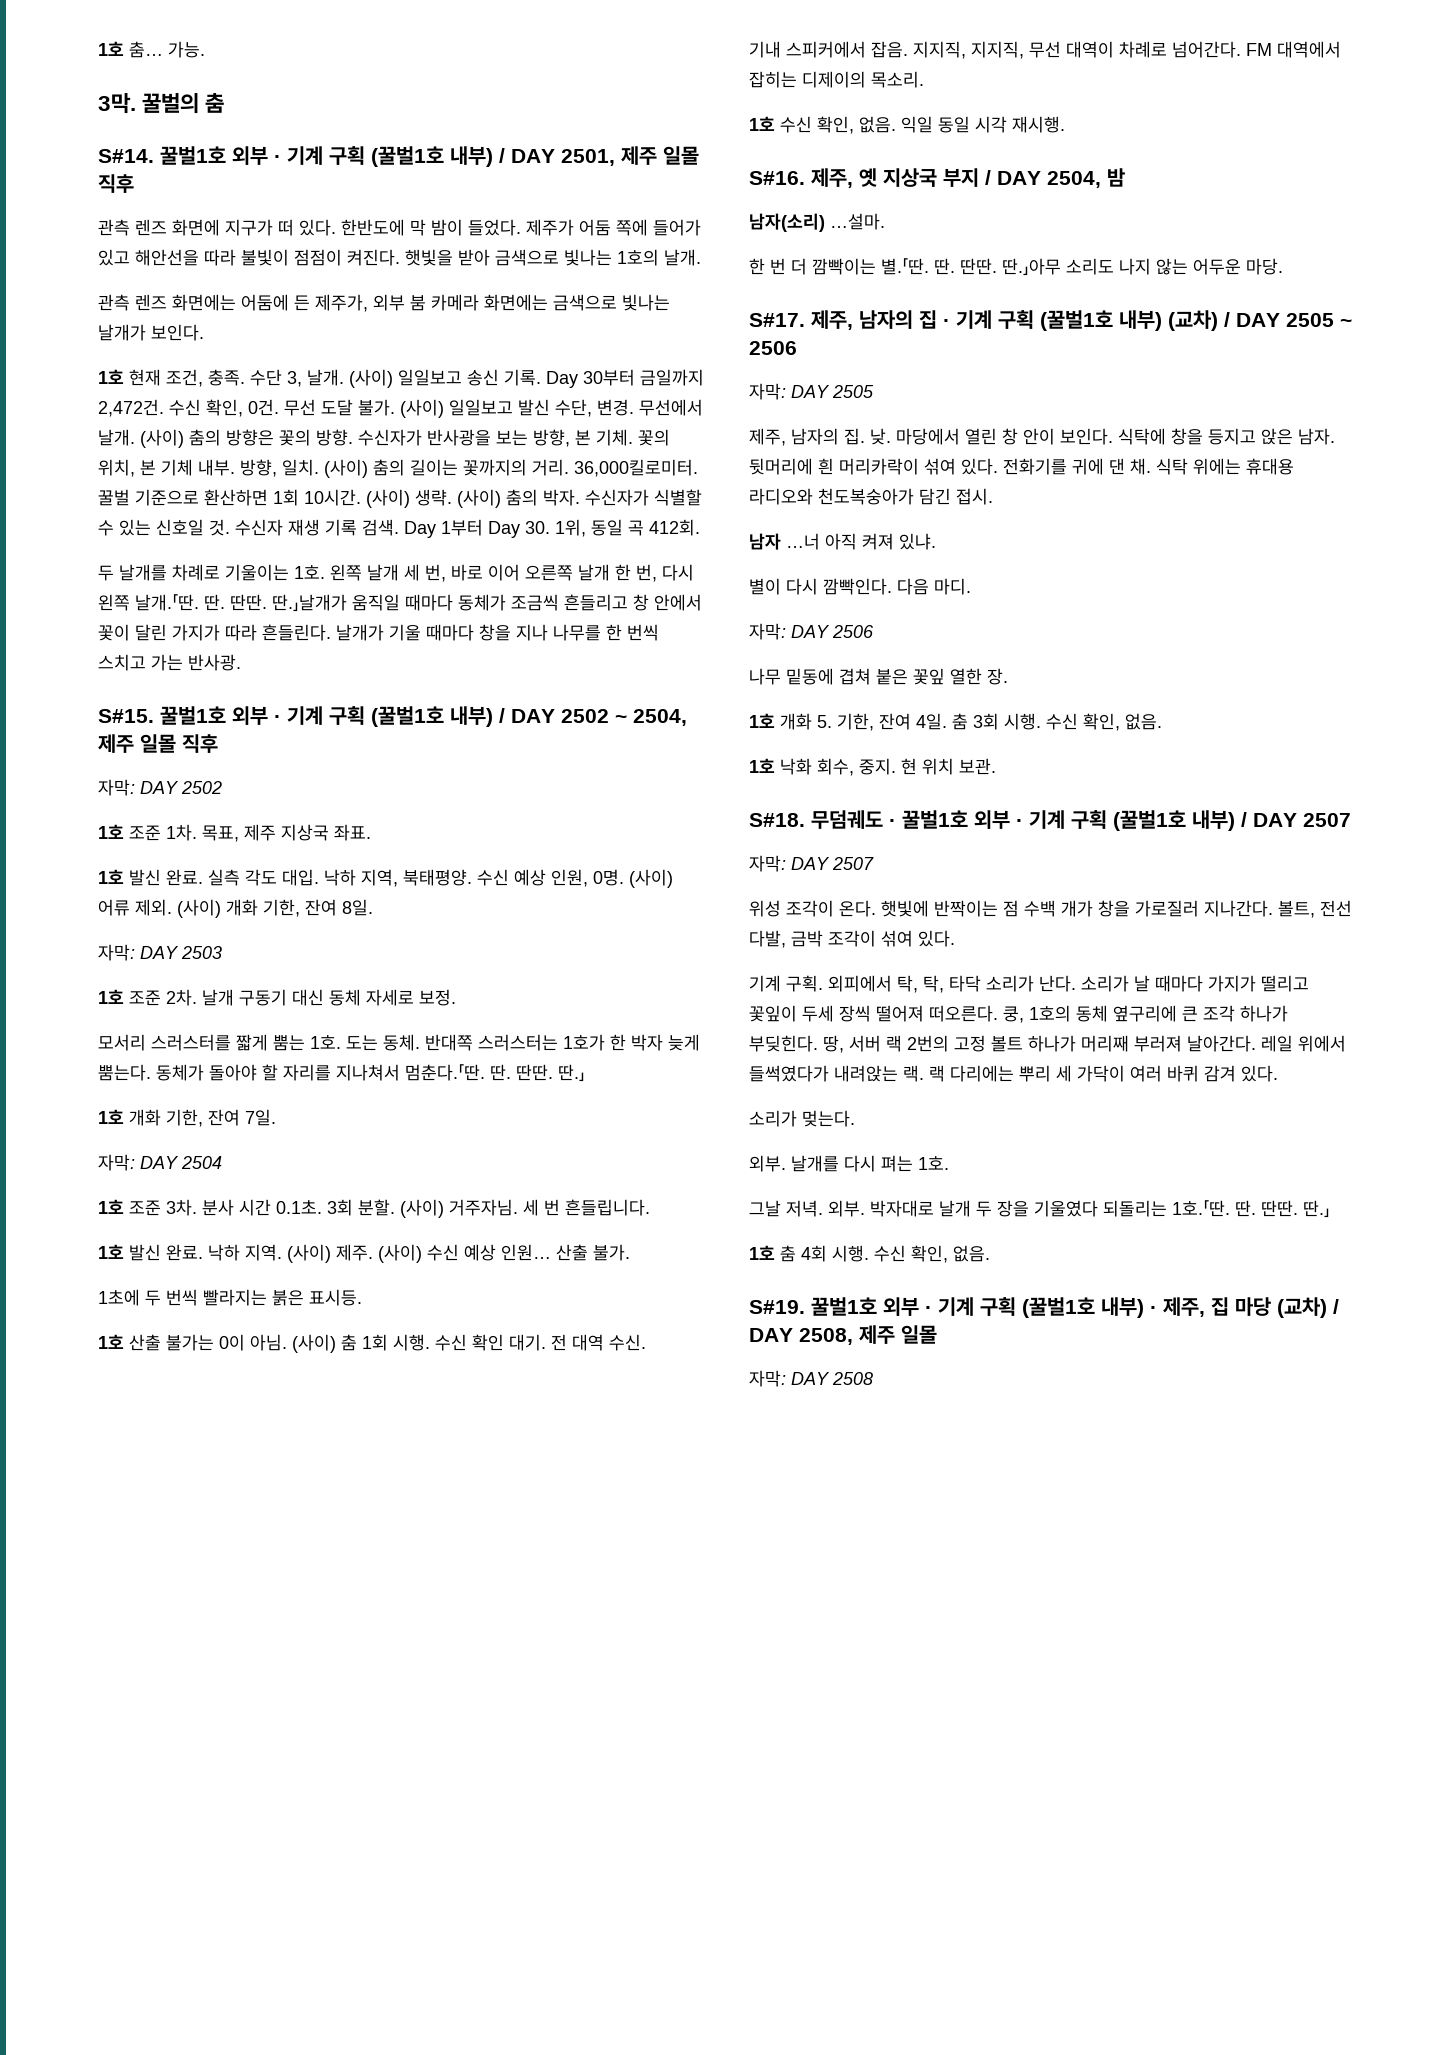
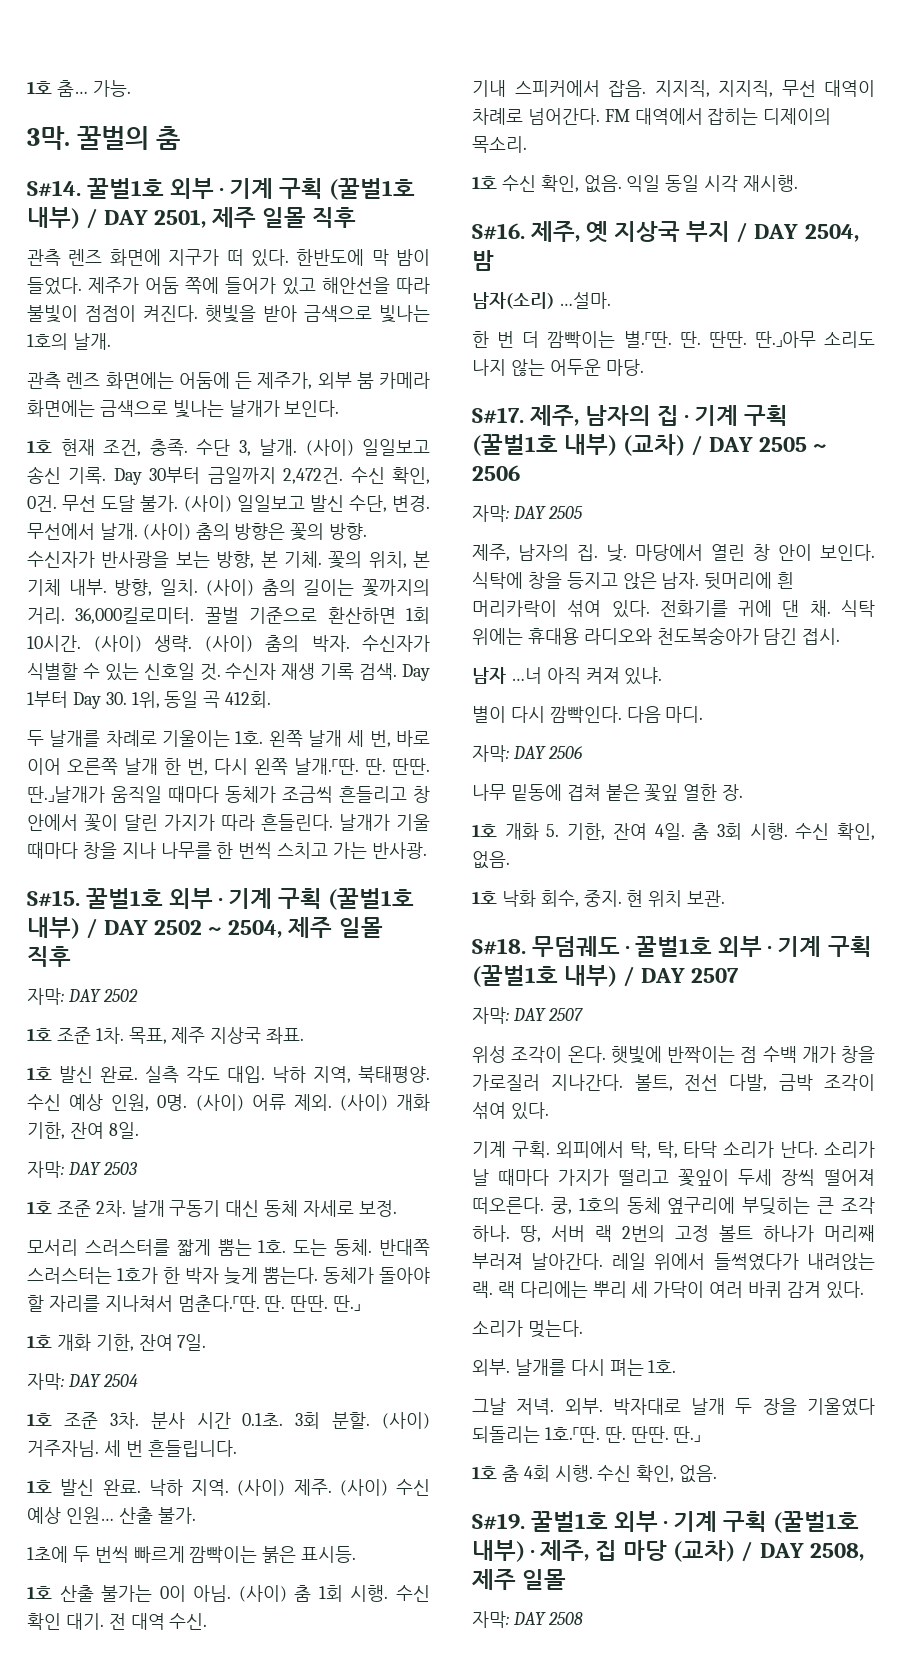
- 1초에 두 번씩 빨라지는 붉은 표시등.
+ 1초에 두 번씩 빠르게 깜빡이는 붉은 표시등.
- 쿵, 1호의 동체 옆구리에 큰 조각 하나가 부딪힌다.
+ 쿵, 1호의 동체 옆구리에 부딪히는 큰 조각 하나.

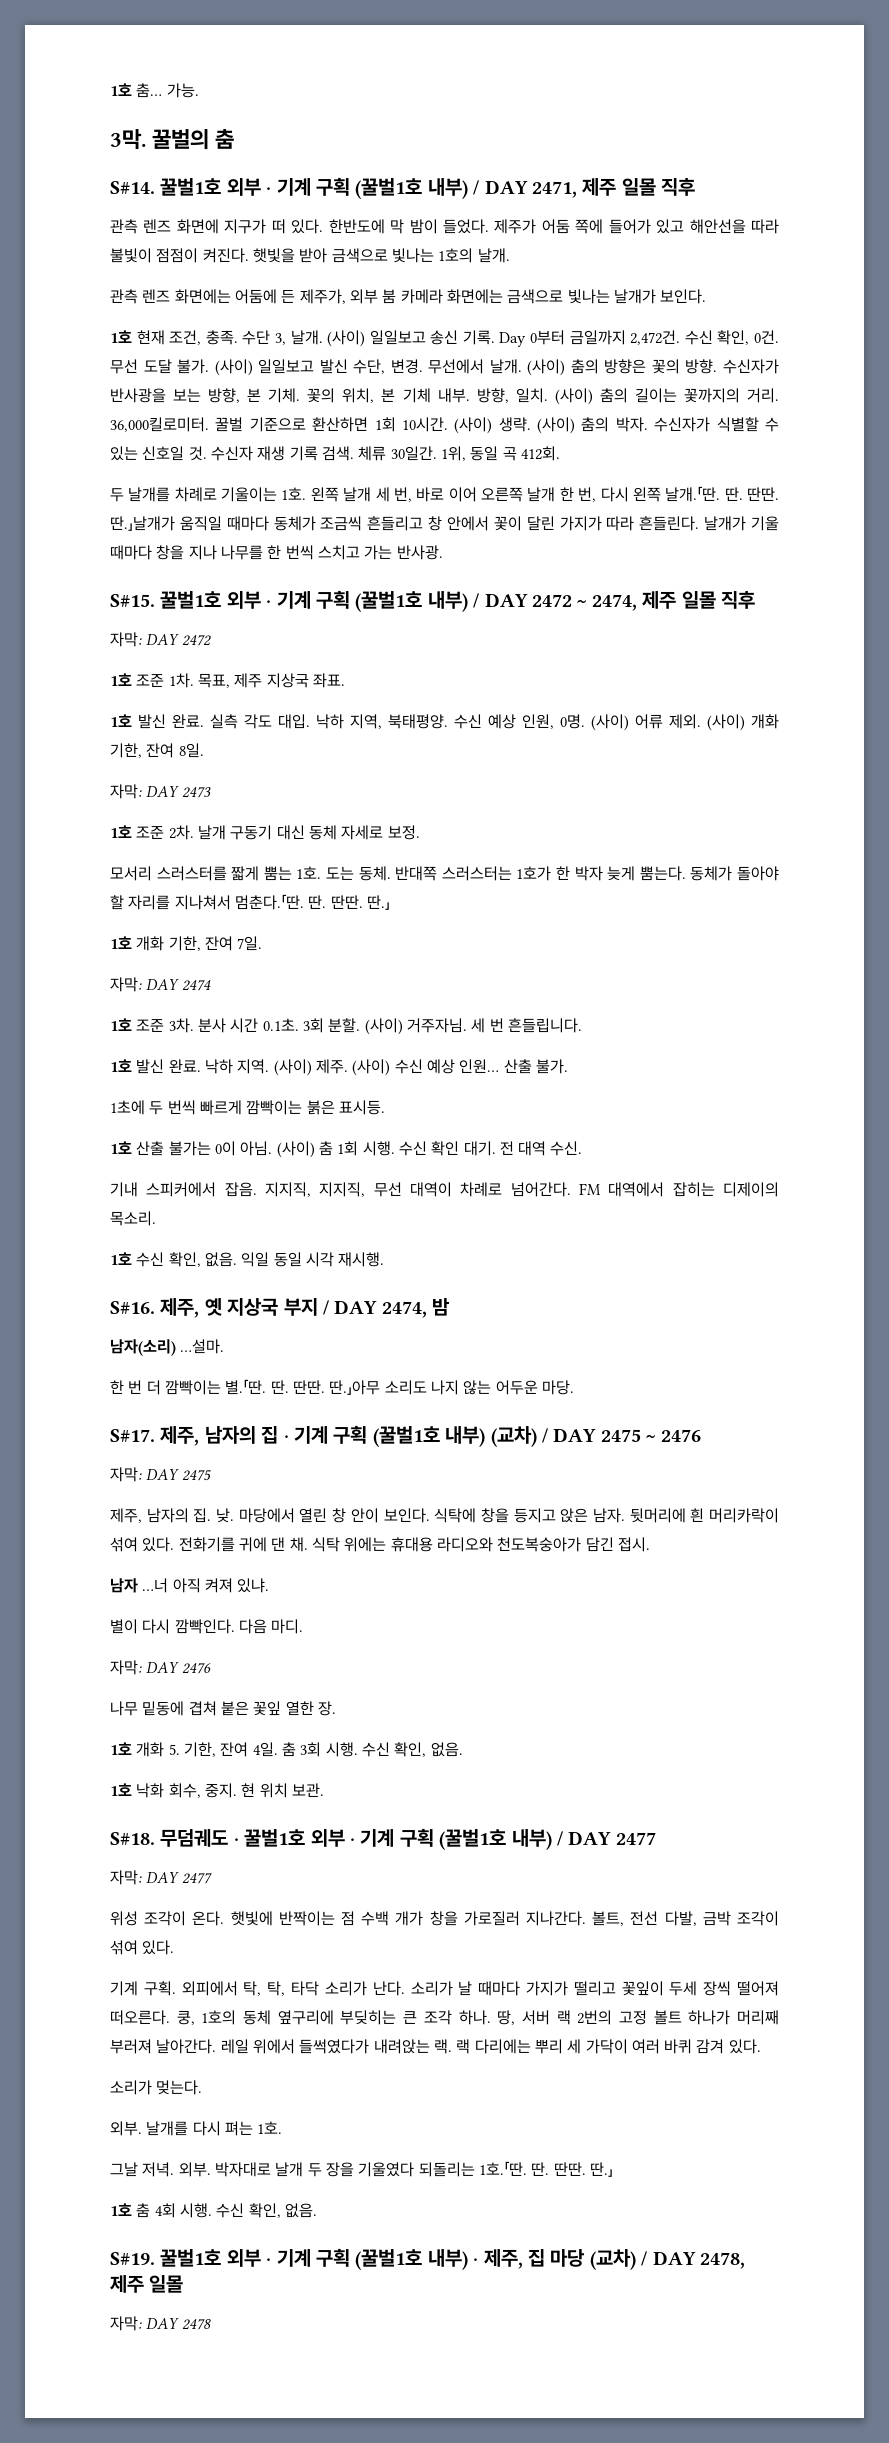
- 꿀벌1호 외부 · 기계 구획 (꿀벌1호 내부) / DAY 2501, 제주 일몰 직후
+ 꿀벌1호 외부 · 기계 구획 (꿀벌1호 내부) / DAY 2471, 제주 일몰 직후
- Day 30부터 금일까지 2,472건.
+ Day 0부터 금일까지 2,472건.
- Day 1부터 Day 30. 1위, 동일 곡 412회.
+ 체류 30일간. 1위, 동일 곡 412회.
- 꿀벌1호 외부 · 기계 구획 (꿀벌1호 내부) / DAY 2502 ~ 2504, 제주 일몰 직후
+ 꿀벌1호 외부 · 기계 구획 (꿀벌1호 내부) / DAY 2472 ~ 2474, 제주 일몰 직후
- 자막: DAY 2502
+ 자막: DAY 2472
- 자막: DAY 2503
+ 자막: DAY 2473
- 자막: DAY 2504
+ 자막: DAY 2474
- 제주, 옛 지상국 부지 / DAY 2504, 밤
+ 제주, 옛 지상국 부지 / DAY 2474, 밤
- 제주, 남자의 집 · 기계 구획 (꿀벌1호 내부) (교차) / DAY 2505 ~ 2506
- 자막: DAY 2505
+ 제주, 남자의 집 · 기계 구획 (꿀벌1호 내부) (교차) / DAY 2475 ~ 2476
+ 자막: DAY 2475
- 자막: DAY 2506
+ 자막: DAY 2476
- 무덤궤도 · 꿀벌1호 외부 · 기계 구획 (꿀벌1호 내부) / DAY 2507
- 자막: DAY 2507
+ 무덤궤도 · 꿀벌1호 외부 · 기계 구획 (꿀벌1호 내부) / DAY 2477
+ 자막: DAY 2477
- 꿀벌1호 외부 · 기계 구획 (꿀벌1호 내부) · 제주, 집 마당 (교차) / DAY 2508, 제주 일몰
+ 꿀벌1호 외부 · 기계 구획 (꿀벌1호 내부) · 제주, 집 마당 (교차) / DAY 2478, 제주 일몰
- 자막: DAY 2508
+ 자막: DAY 2478

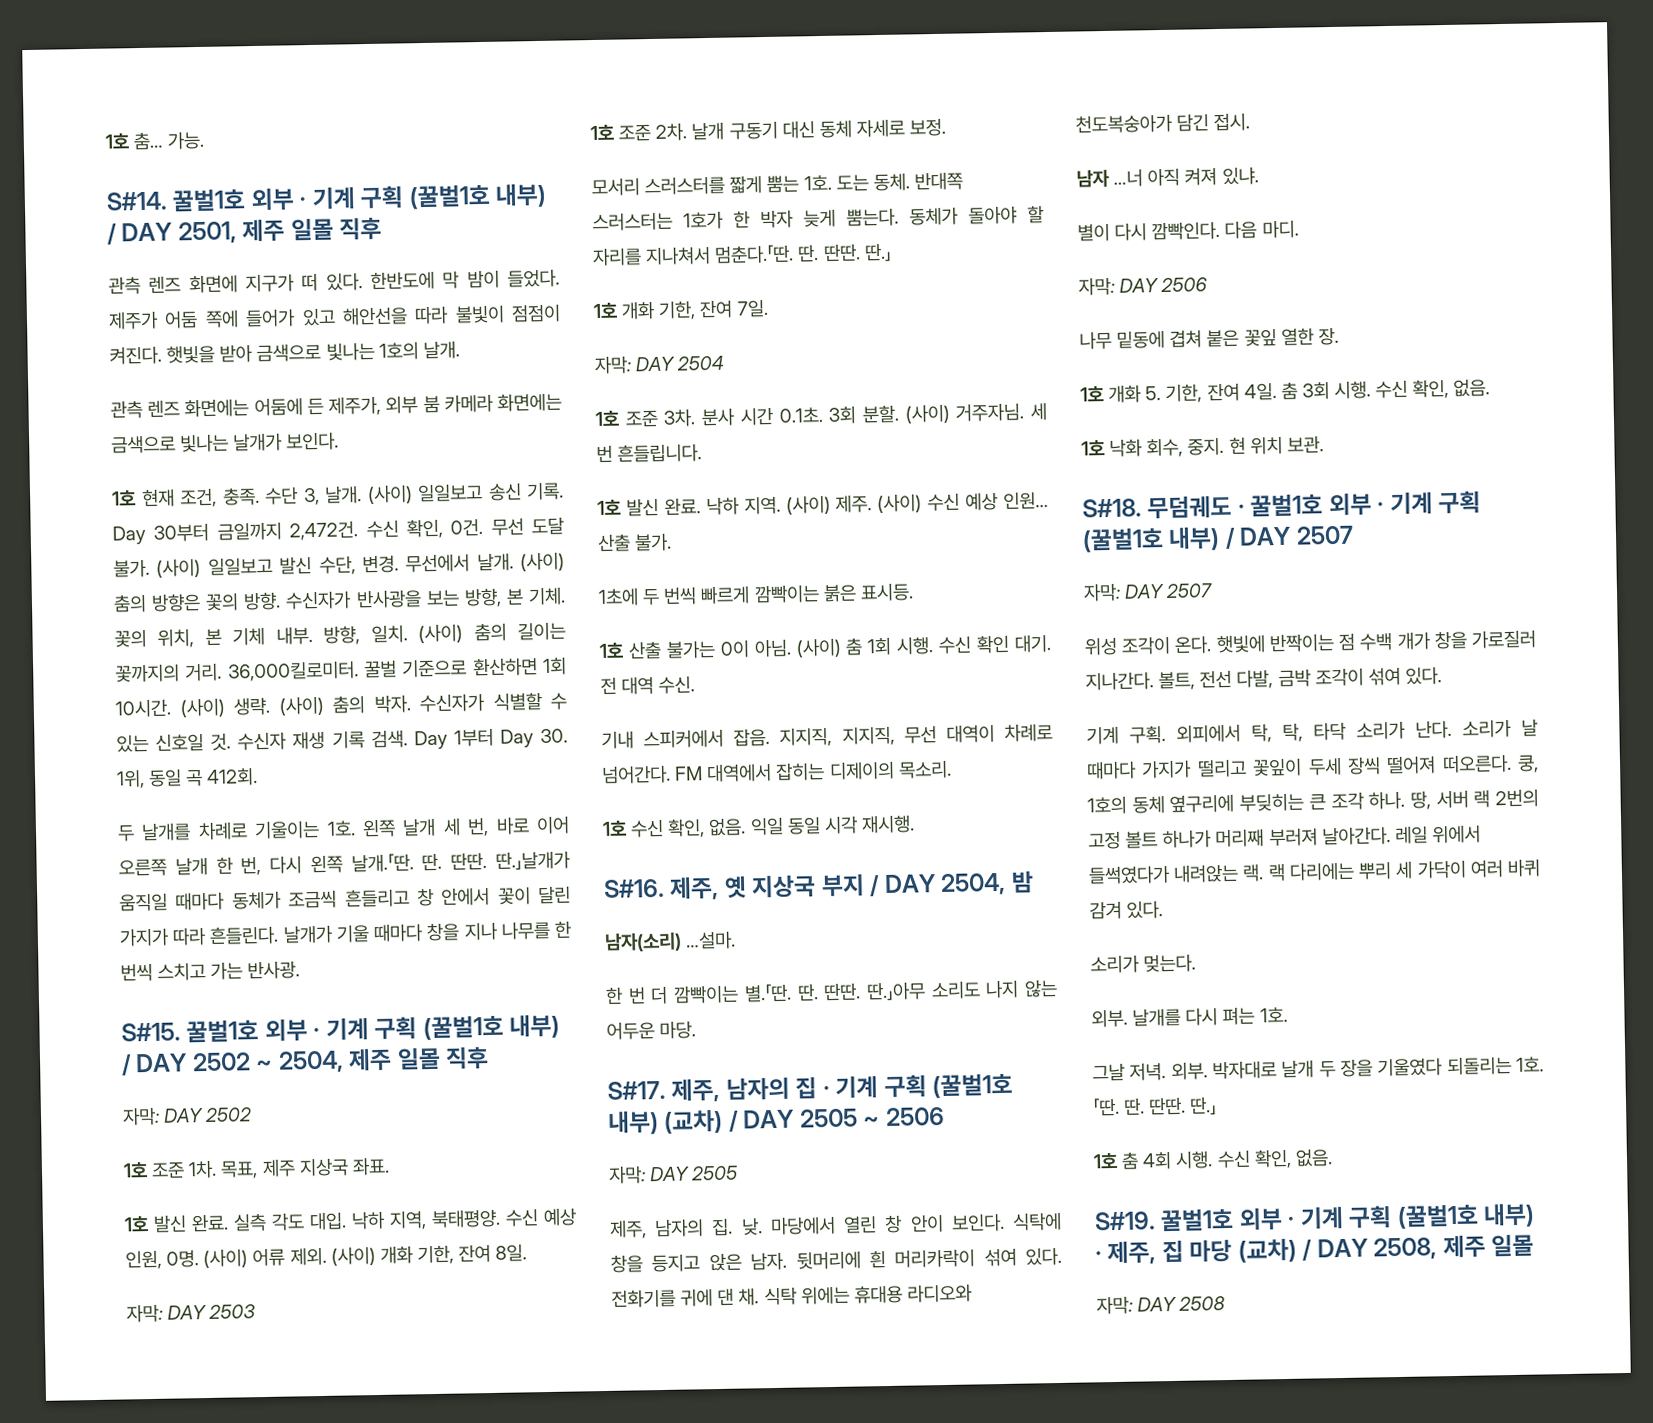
- 3막. 꿀벌의 춤
- 꿀벌1호 외부 · 기계 구획 (꿀벌1호 내부) / DAY 2471, 제주 일몰 직후
+ 꿀벌1호 외부 · 기계 구획 (꿀벌1호 내부) / DAY 2501, 제주 일몰 직후
- Day 0부터 금일까지 2,472건.
+ Day 30부터 금일까지 2,472건.
- 체류 30일간. 1위, 동일 곡 412회.
+ Day 1부터 Day 30. 1위, 동일 곡 412회.
- 꿀벌1호 외부 · 기계 구획 (꿀벌1호 내부) / DAY 2472 ~ 2474, 제주 일몰 직후
+ 꿀벌1호 외부 · 기계 구획 (꿀벌1호 내부) / DAY 2502 ~ 2504, 제주 일몰 직후
- 자막: DAY 2472
+ 자막: DAY 2502
- 자막: DAY 2473
+ 자막: DAY 2503
- 자막: DAY 2474
+ 자막: DAY 2504
- 제주, 옛 지상국 부지 / DAY 2474, 밤
+ 제주, 옛 지상국 부지 / DAY 2504, 밤
- 제주, 남자의 집 · 기계 구획 (꿀벌1호 내부) (교차) / DAY 2475 ~ 2476
- 자막: DAY 2475
+ 제주, 남자의 집 · 기계 구획 (꿀벌1호 내부) (교차) / DAY 2505 ~ 2506
+ 자막: DAY 2505
- 자막: DAY 2476
+ 자막: DAY 2506
- 무덤궤도 · 꿀벌1호 외부 · 기계 구획 (꿀벌1호 내부) / DAY 2477
- 자막: DAY 2477
+ 무덤궤도 · 꿀벌1호 외부 · 기계 구획 (꿀벌1호 내부) / DAY 2507
+ 자막: DAY 2507
- 꿀벌1호 외부 · 기계 구획 (꿀벌1호 내부) · 제주, 집 마당 (교차) / DAY 2478, 제주 일몰
+ 꿀벌1호 외부 · 기계 구획 (꿀벌1호 내부) · 제주, 집 마당 (교차) / DAY 2508, 제주 일몰
- 자막: DAY 2478
+ 자막: DAY 2508

